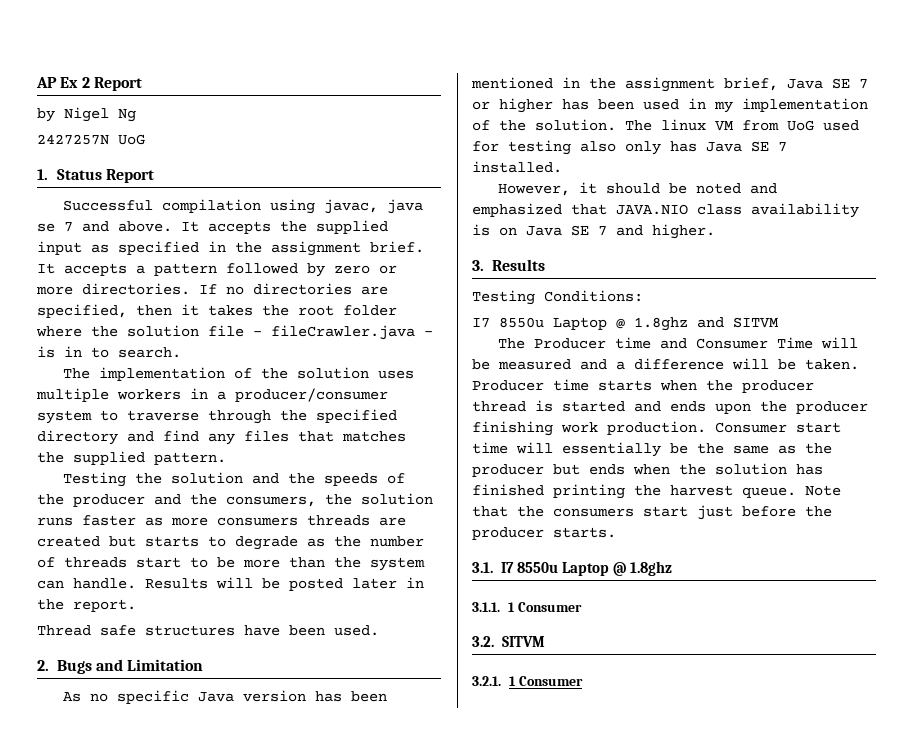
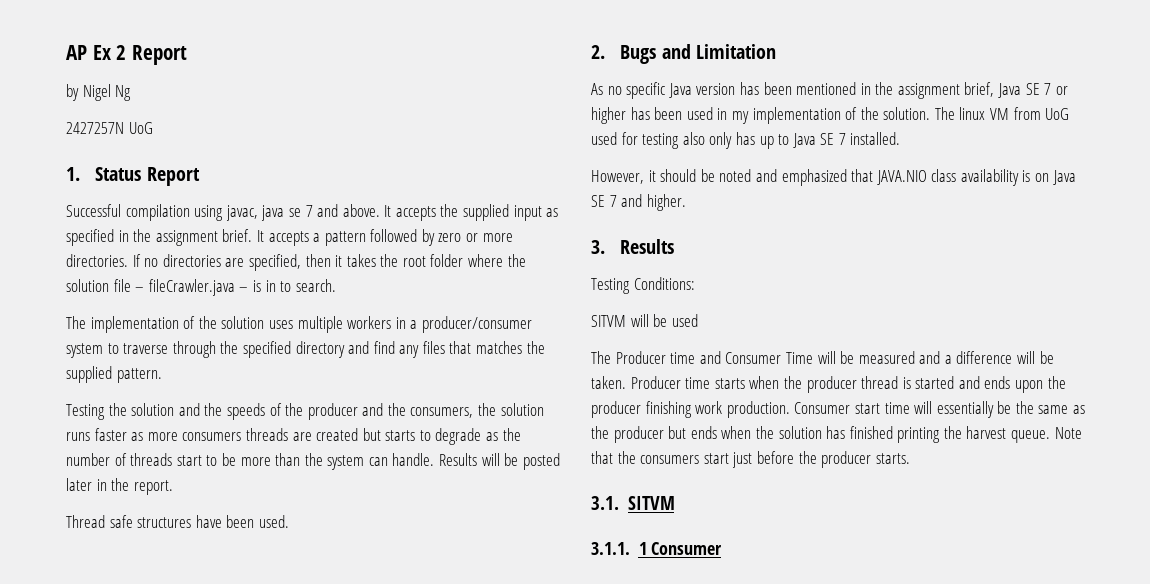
- The linux VM from UoG used for testing also only has Java SE 7 installed.
+ The linux VM from UoG used for testing also only has up to Java SE 7 installed.
- I7 8550u Laptop @ 1.8ghz and SITVM
+ SITVM will be used
- 3.1. I7 8550u Laptop @ 1.8ghz
+ 3.1. SITVM
  3.1.1. 1 Consumer
- 3.2. SITVM
- 3.2.1. 1 Consumer

